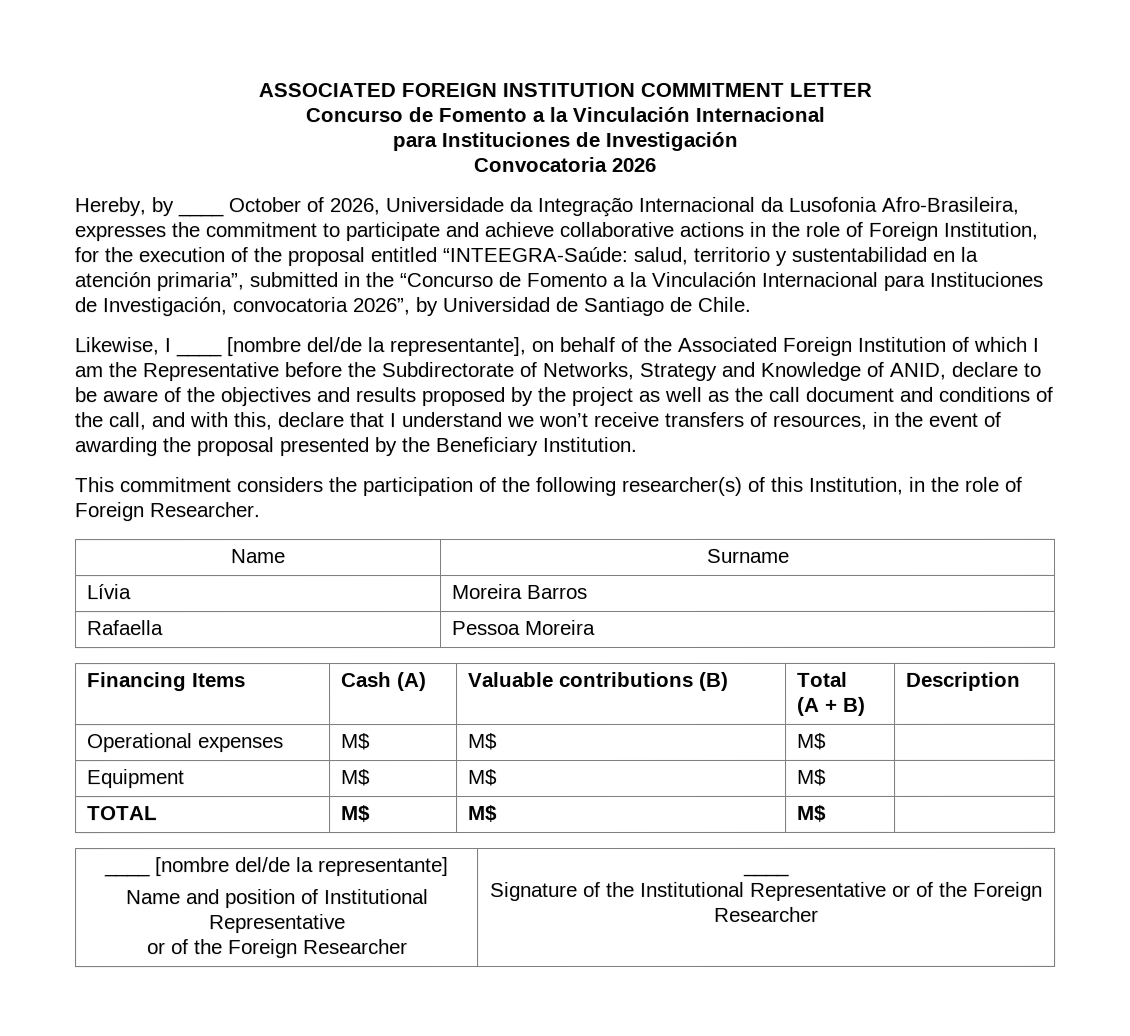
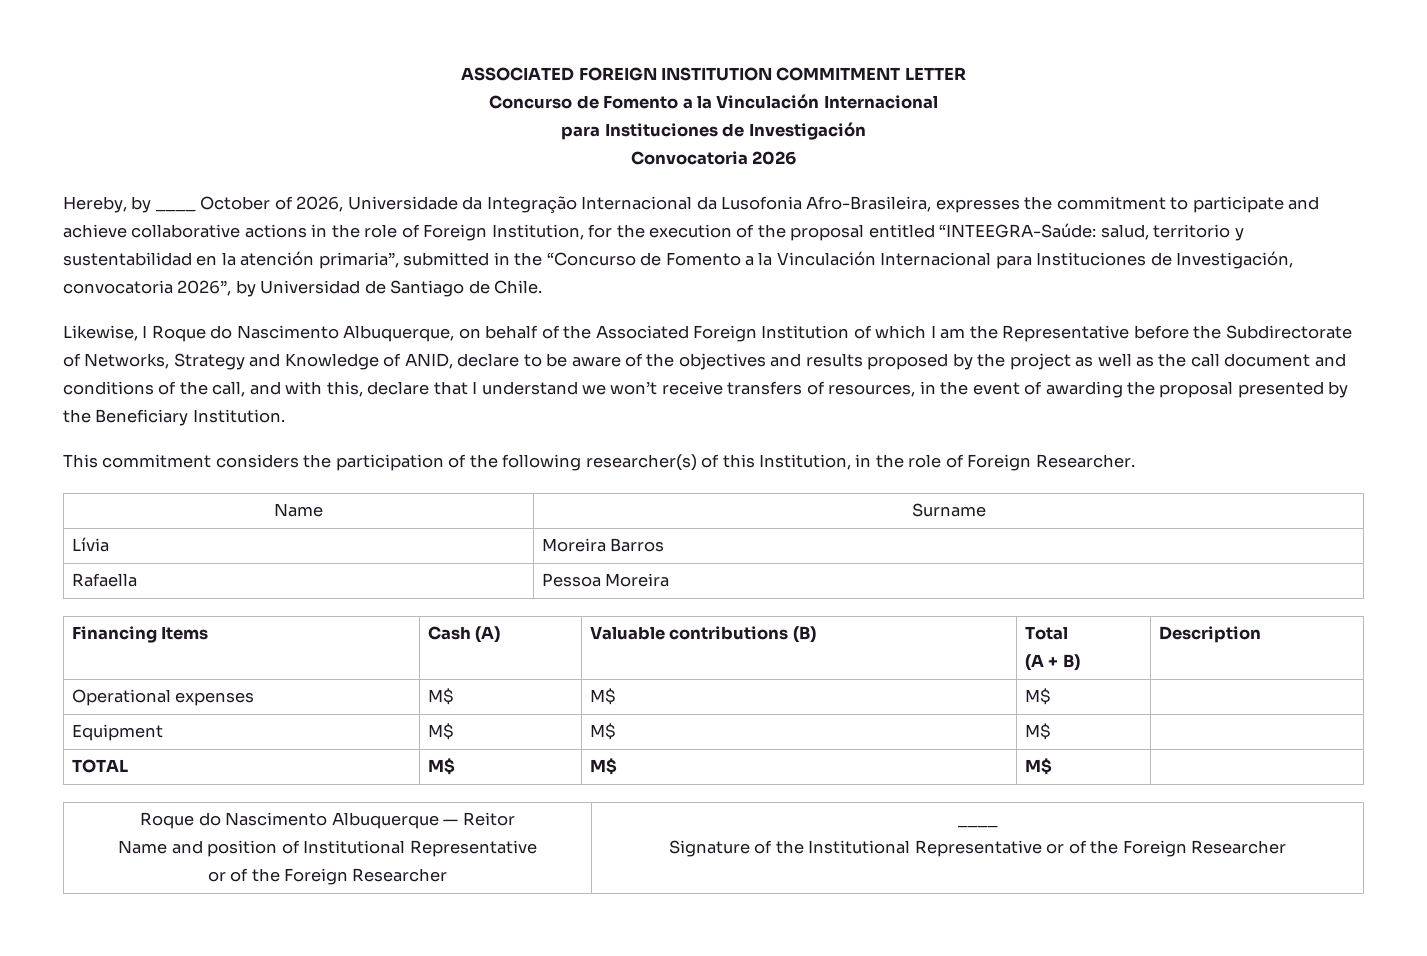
- Likewise, I ____ [nombre del/de la representante], on behalf of the Associated Foreign Institution of which I am the Representative before the Subdirectorate of Networks, Strategy and Knowledge of ANID, declare to be aware of the objectives and results proposed by the project as well as the call document and conditions of the call, and with this, declare that I understand we won’t receive transfers of resources, in the event of awarding the proposal presented by the Beneficiary Institution.
+ Likewise, I Roque do Nascimento Albuquerque, on behalf of the Associated Foreign Institution of which I am the Representative before the Subdirectorate of Networks, Strategy and Knowledge of ANID, declare to be aware of the objectives and results proposed by the project as well as the call document and conditions of the call, and with this, declare that I understand we won’t receive transfers of resources, in the event of awarding the proposal presented by the Beneficiary Institution.
- ____ [nombre del/de la representante]
+ Roque do Nascimento Albuquerque — Reitor

